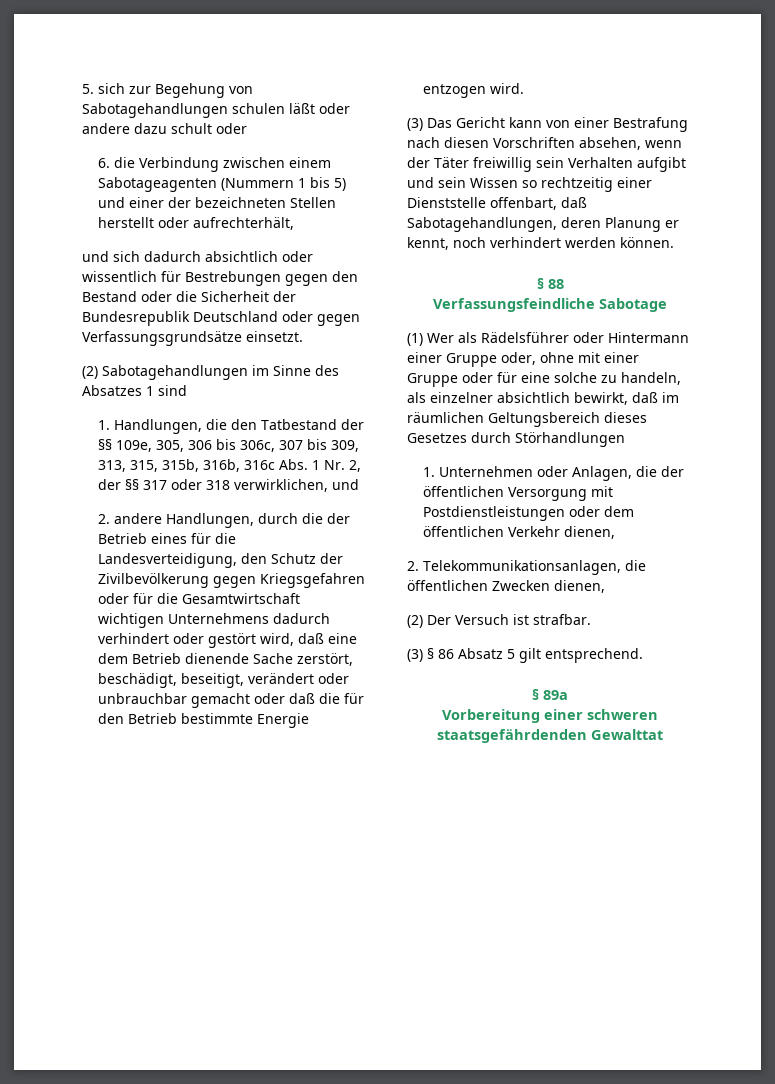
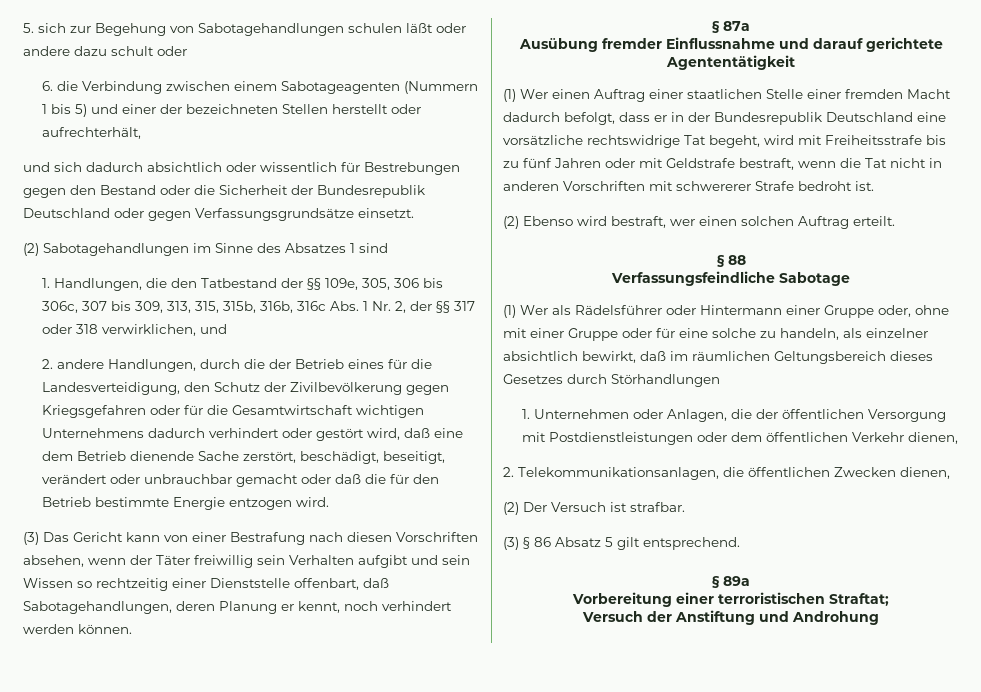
+ § 87a
+ Ausübung fremder Einflussnahme und darauf gerichtete Agententätigkeit
+ (1) Wer einen Auftrag einer staatlichen Stelle einer fremden Macht dadurch befolgt, dass er in der Bundesrepublik Deutschland eine vorsätzliche rechtswidrige Tat begeht, wird mit Freiheitsstrafe bis zu fünf Jahren oder mit Geldstrafe bestraft, wenn die Tat nicht in anderen Vorschriften mit schwererer Strafe bedroht ist.
+ (2) Ebenso wird bestraft, wer einen solchen Auftrag erteilt.
- Vorbereitung einer schweren staatsgefährdenden Gewalttat
+ Vorbereitung einer terroristischen Straftat;
+ Versuch der Anstiftung und Androhung

